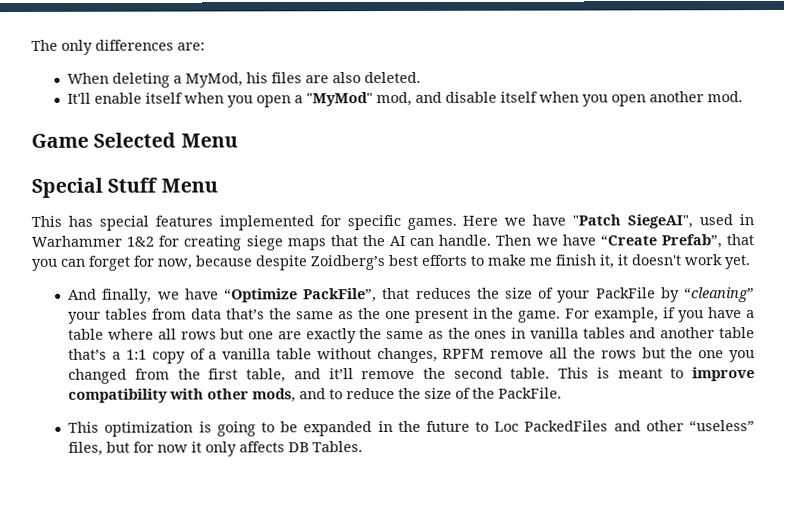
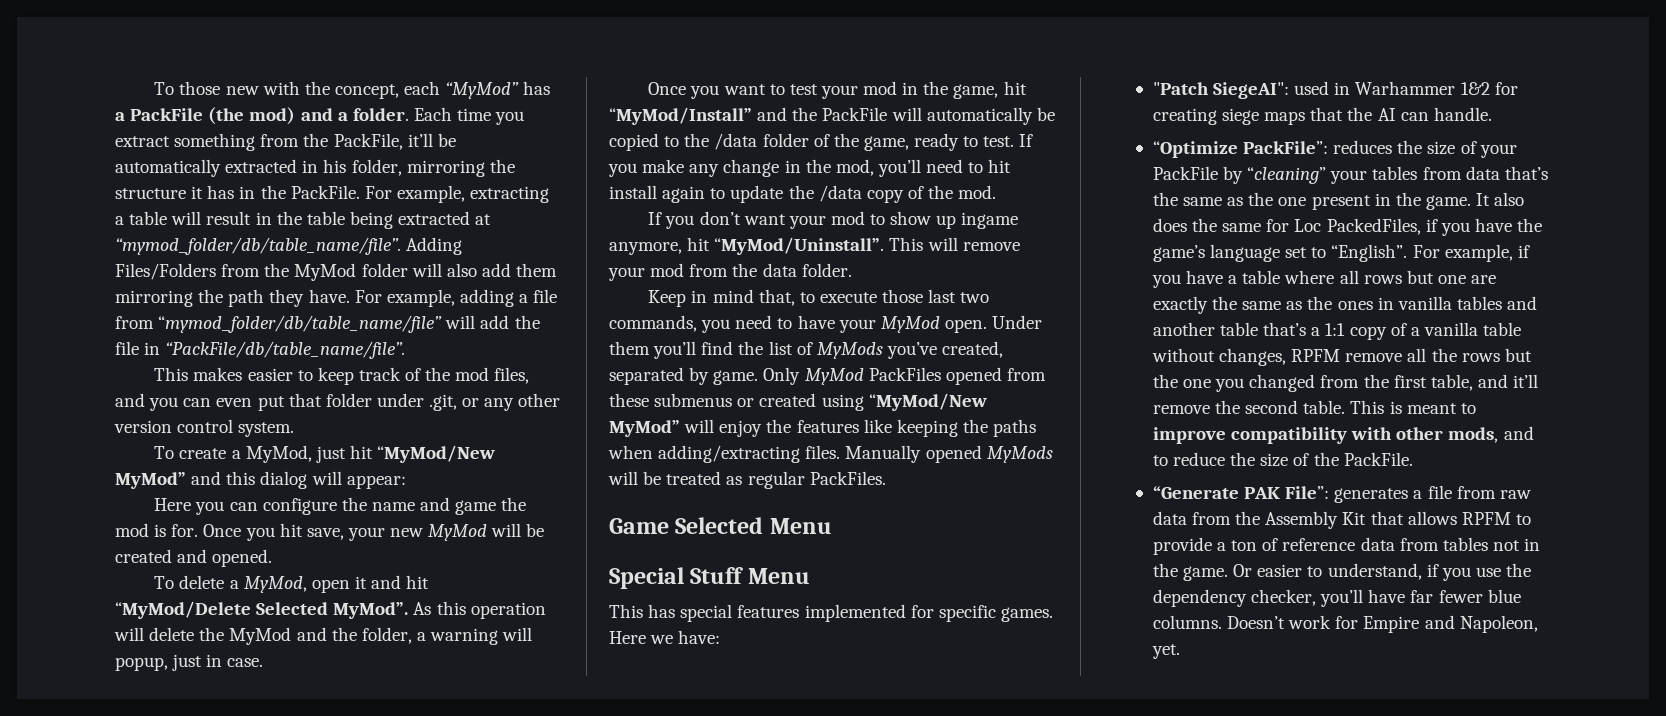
- The only differences are:
- When deleting a MyMod, his files are also deleted.
- It'll enable itself when you open a "MyMod" mod, and disable itself when you open another mod.
+ To those new with the concept, each “MyMod” has a PackFile (the mod) and a folder. Each time you extract something from the PackFile, it’ll be automatically extracted in his folder, mirroring the structure it has in the PackFile. For example, extracting a table will result in the table being extracted at “mymod_folder/db/table_name/file”. Adding Files/Folders from the MyMod folder will also add them mirroring the path they have. For example, adding a file from “mymod_folder/db/table_name/file” will add the file in “PackFile/db/table_name/file”.
+ This makes easier to keep track of the mod files, and you can even put that folder under .git, or any other version control system.
+ To create a MyMod, just hit “MyMod/New MyMod” and this dialog will appear:
+ Here you can configure the name and game the mod is for. Once you hit save, your new MyMod will be created and opened.
+ To delete a MyMod, open it and hit “MyMod/Delete Selected MyMod”. As this operation will delete the MyMod and the folder, a warning will popup, just in case.
+ Once you want to test your mod in the game, hit “MyMod/Install” and the PackFile will automatically be copied to the /data folder of the game, ready to test. If you make any change in the mod, you’ll need to hit install again to update the /data copy of the mod.
+ If you don’t want your mod to show up ingame anymore, hit “MyMod/Uninstall”. This will remove your mod from the data folder.
+ Keep in mind that, to execute those last two commands, you need to have your MyMod open. Under them you’ll find the list of MyMods you’ve created, separated by game. Only MyMod PackFiles opened from these submenus or created using “MyMod/New MyMod” will enjoy the features like keeping the paths when adding/extracting files. Manually opened MyMods will be treated as regular PackFiles.
- Here we have "Patch SiegeAI", used in Warhammer 1&2 for creating siege maps that the AI can handle. Then we have “Create Prefab”, that you can forget for now, because despite Zoidberg’s best efforts to make me finish it, it doesn't work yet.
- And finally, we have “Optimize PackFile”, that reduces the size of your PackFile by “cleaning” your tables from data that’s the same as the one present in the game.
+ Here we have:
+ "Patch SiegeAI": used in Warhammer 1&2 for creating siege maps that the AI can handle.
+ “Optimize PackFile”: reduces the size of your PackFile by “cleaning” your tables from data that’s the same as the one present in the game.
+ It also does the same for Loc PackedFiles, if you have the game’s language set to “English”.
- This optimization is going to be expanded in the future to Loc PackedFiles and other “useless” files, but for now it only affects DB Tables.
+ “Generate PAK File”: generates a file from raw data from the Assembly Kit that allows RPFM to provide a ton of reference data from tables not in the game. Or easier to understand, if you use the dependency checker, you’ll have far fewer blue columns. Doesn’t work for Empire and Napoleon, yet.

